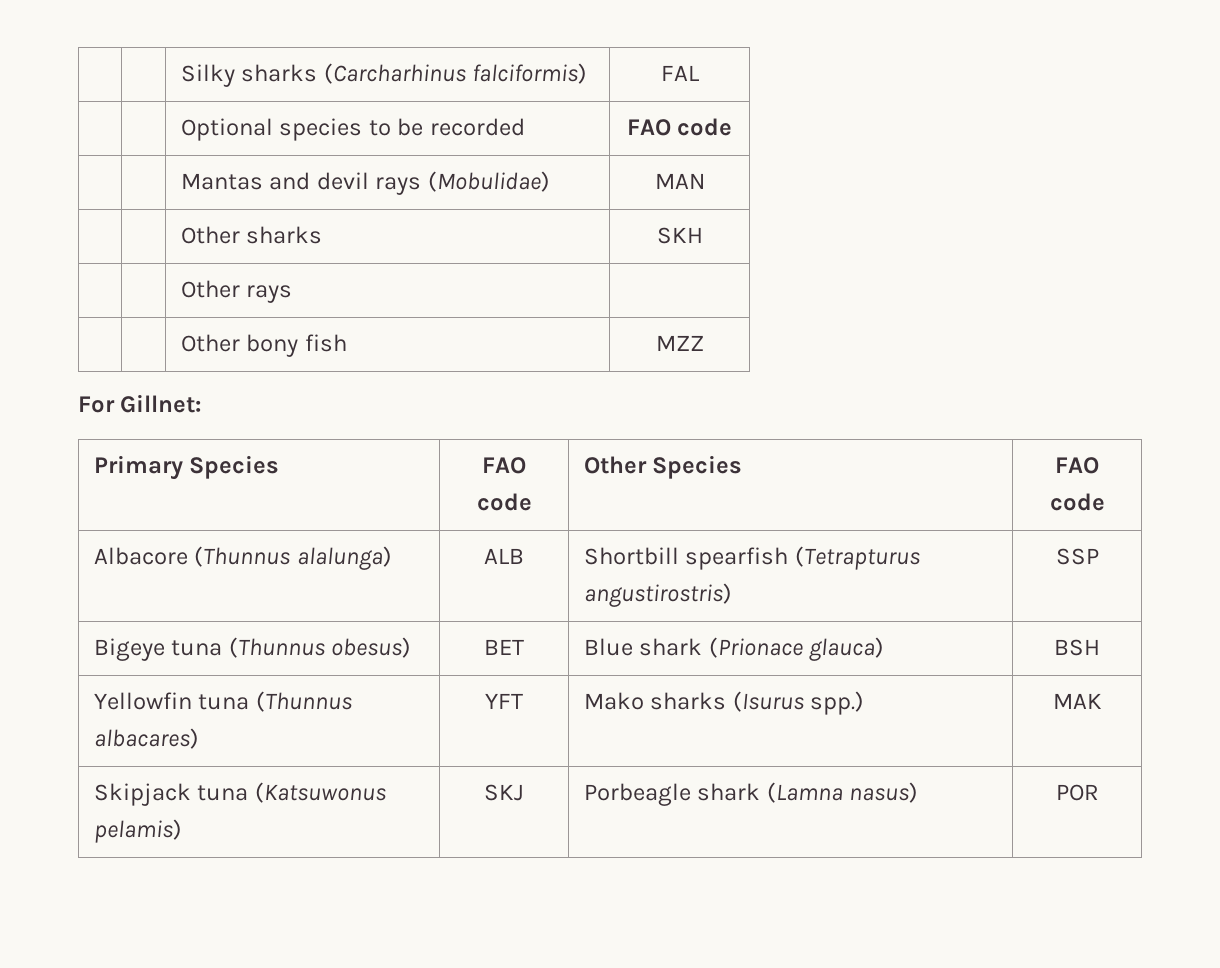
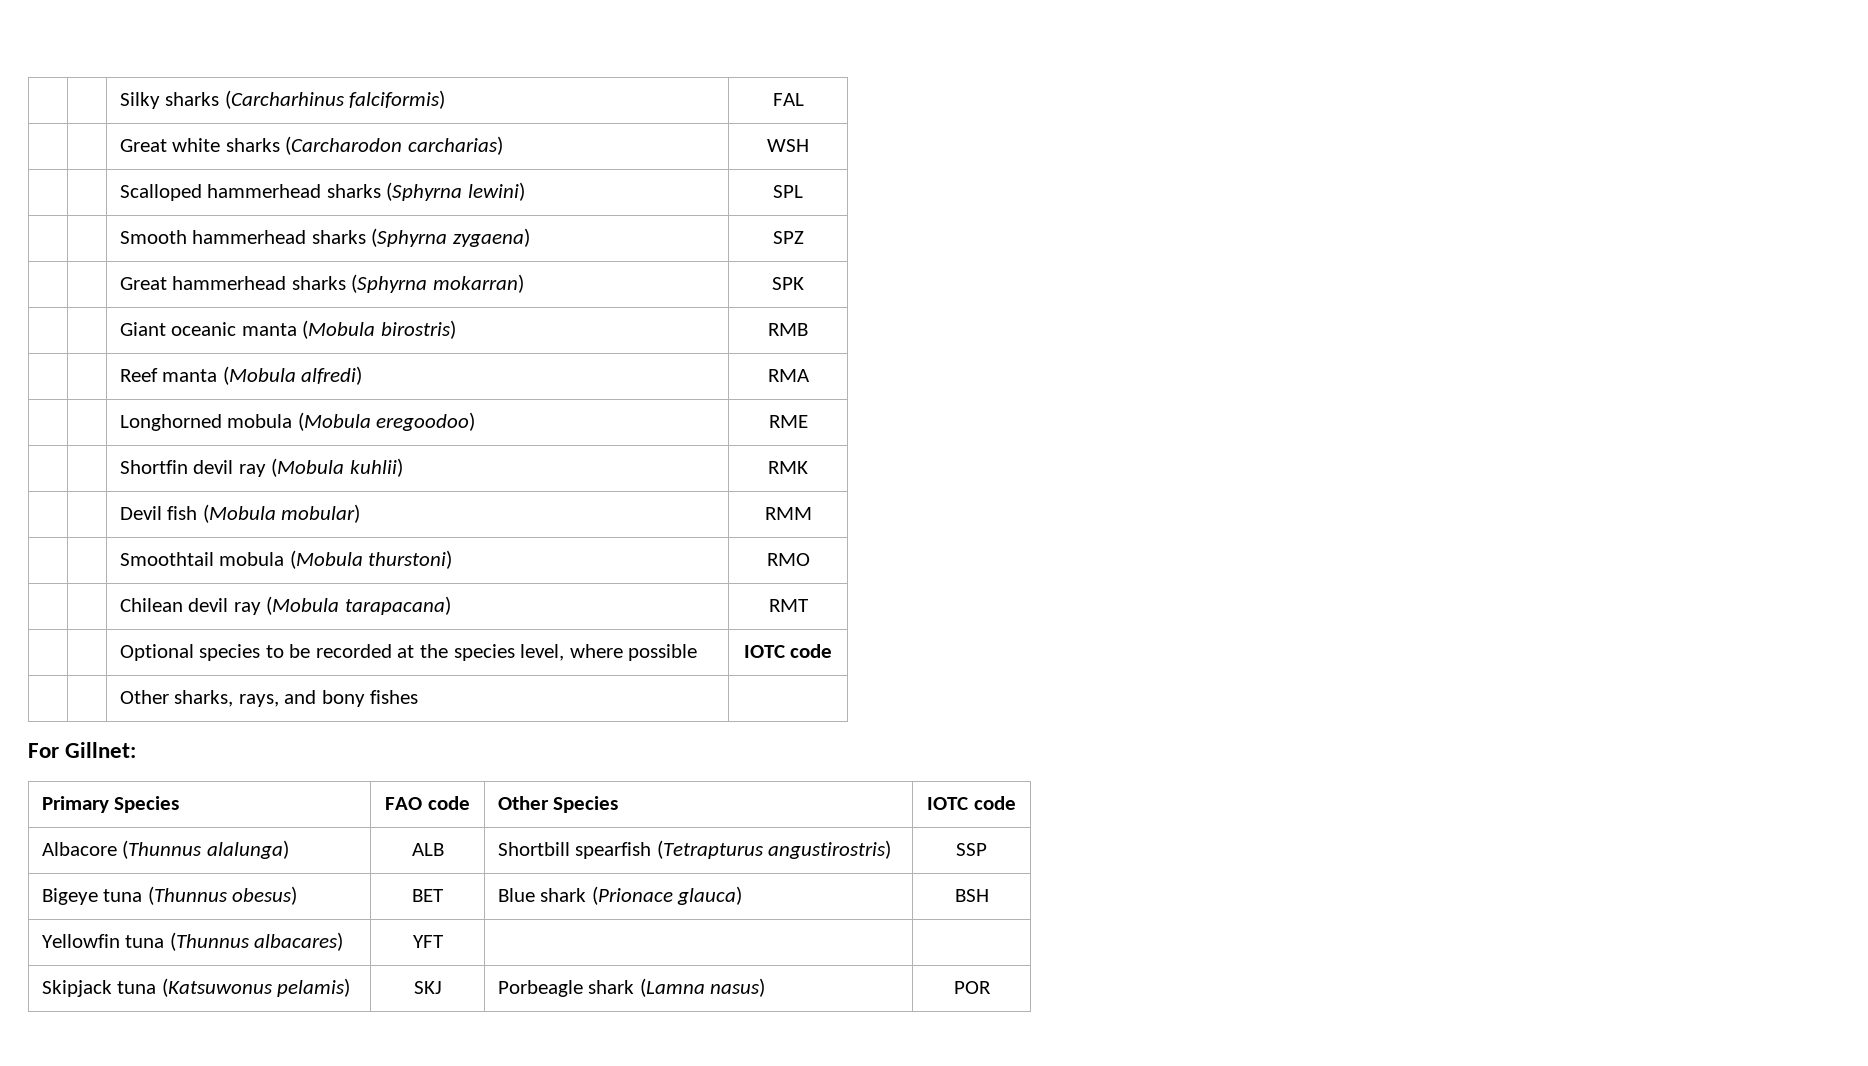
+ | | Great white sharks (Carcharodon carcharias) | WSH
+ | | Scalloped hammerhead sharks (Sphyrna lewini) | SPL
+ | | Smooth hammerhead sharks (Sphyrna zygaena) | SPZ
+ | | Great hammerhead sharks (Sphyrna mokarran) | SPK
+ | | Giant oceanic manta (Mobula birostris) | RMB
+ | | Reef manta (Mobula alfredi) | RMA
+ | | Longhorned mobula (Mobula eregoodoo) | RME
+ | | Shortfin devil ray (Mobula kuhlii) | RMK
+ | | Devil fish (Mobula mobular) | RMM
+ | | Smoothtail mobula (Mobula thurstoni) | RMO
+ | | Chilean devil ray (Mobula tarapacana) | RMT
- | | Optional species to be recorded | FAO code
- | | Mantas and devil rays (Mobulidae) | MAN
- | | Other sharks | SKH
- | | Other rays |
- | | Other bony fish | MZZ
+ | | Optional species to be recorded at the species level, where possible | IOTC code
+ | | Other sharks, rays, and bony fishes |
- Primary Species | FAO code | Other Species | FAO code
+ Primary Species | FAO code | Other Species | IOTC code
- Yellowfin tuna (Thunnus albacares) | YFT | Mako sharks (Isurus spp.) | MAK
+ Yellowfin tuna (Thunnus albacares) | YFT | |

